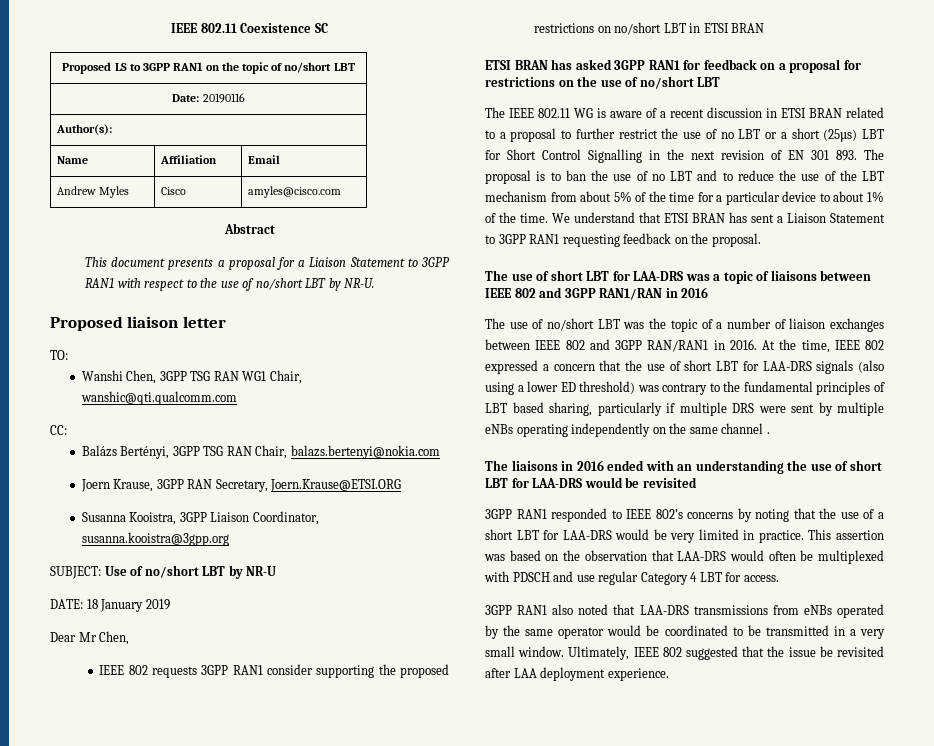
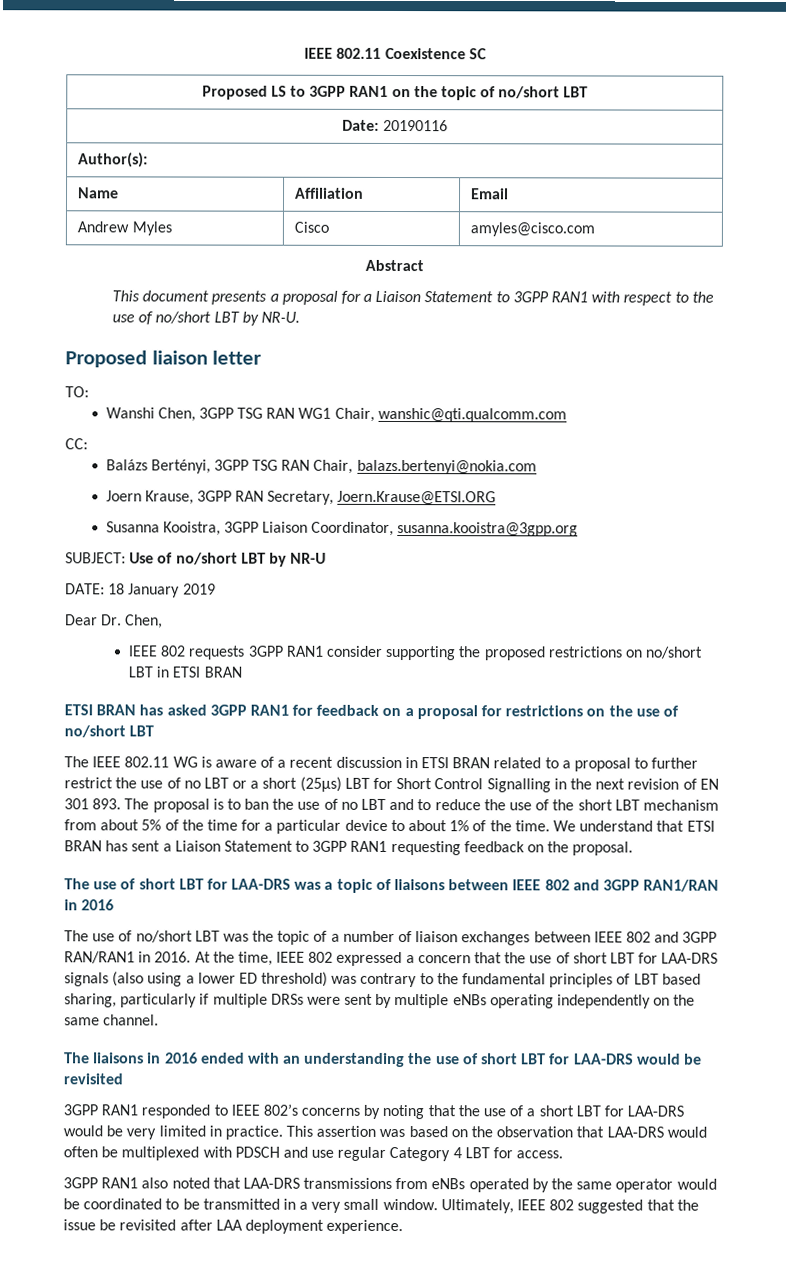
- Dear Mr Chen,
+ Dear Dr. Chen,
- The IEEE 802.11 WG is aware of a recent discussion in ETSI BRAN related to a proposal to further restrict the use of no LBT or a short (25µs) LBT for Short Control Signalling in the next revision of EN 301 893. The proposal is to ban the use of no LBT and to reduce the use of the LBT mechanism from about 5% of the time for a particular device to about 1% of the time.
+ The IEEE 802.11 WG is aware of a recent discussion in ETSI BRAN related to a proposal to further restrict the use of no LBT or a short (25µs) LBT for Short Control Signalling in the next revision of EN 301 893. The proposal is to ban the use of no LBT and to reduce the use of the short LBT mechanism from about 5% of the time for a particular device to about 1% of the time.
- At the time, IEEE 802 expressed a concern that the use of short LBT for LAA-DRS signals (also using a lower ED threshold) was contrary to the fundamental principles of LBT based sharing, particularly if multiple DRS were sent by multiple eNBs operating independently on the same channel .
+ At the time, IEEE 802 expressed a concern that the use of short LBT for LAA-DRS signals (also using a lower ED threshold) was contrary to the fundamental principles of LBT based sharing, particularly if multiple DRSs were sent by multiple eNBs operating independently on the same channel.

